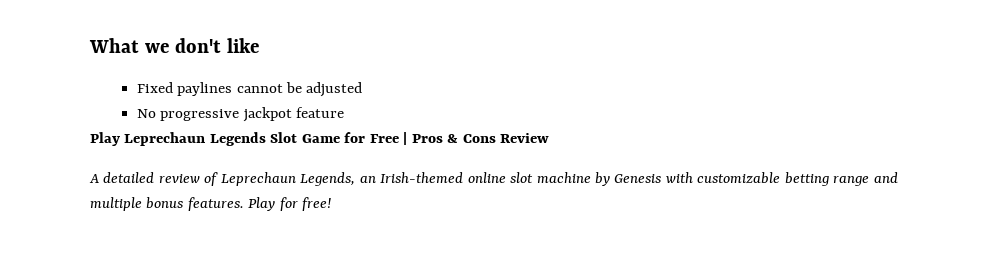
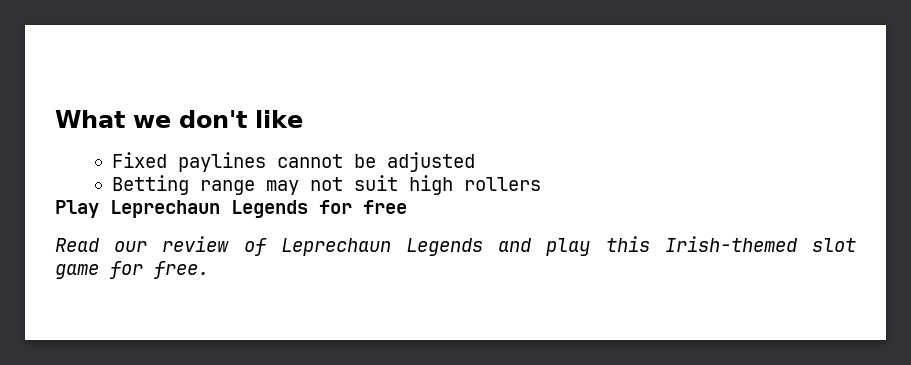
- No progressive jackpot feature
- Play Leprechaun Legends Slot Game for Free | Pros & Cons Review
- A detailed review of Leprechaun Legends, an Irish-themed online slot machine by Genesis with customizable betting range and multiple bonus features. Play for free!
+ Betting range may not suit high rollers
+ Play Leprechaun Legends for free
+ Read our review of Leprechaun Legends and play this Irish-themed slot game for free.

